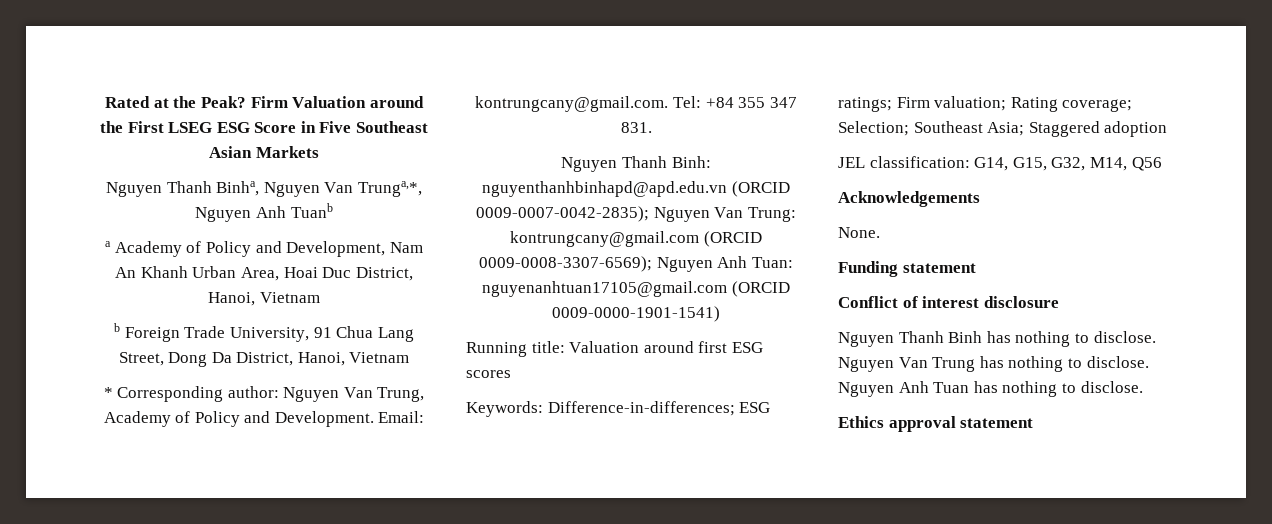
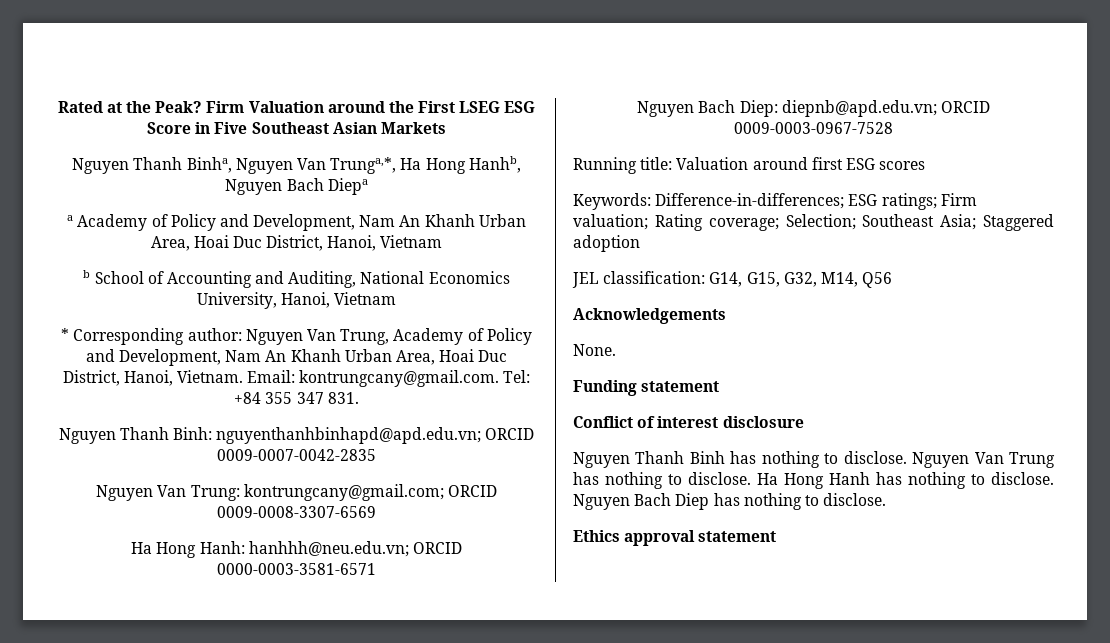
- Nguyen Thanh Binha, Nguyen Van Trunga,*, Nguyen Anh Tuanb
+ Nguyen Thanh Binha, Nguyen Van Trunga,*, Ha Hong Hanhb, Nguyen Bach Diepa
- b Foreign Trade University, 91 Chua Lang Street, Dong Da District, Hanoi, Vietnam
+ b School of Accounting and Auditing, National Economics University, Hanoi, Vietnam
- * Corresponding author: Nguyen Van Trung, Academy of Policy and Development.
+ * Corresponding author: Nguyen Van Trung, Academy of Policy and Development, Nam An Khanh Urban Area, Hoai Duc District, Hanoi, Vietnam.
- Nguyen Thanh Binh: nguyenthanhbinhapd@apd.edu.vn (ORCID 0009-0007-0042-2835); Nguyen Van Trung: kontrungcany@gmail.com (ORCID 0009-0008-3307-6569); Nguyen Anh Tuan: nguyenanhtuan17105@gmail.com (ORCID 0009-0000-1901-1541)
+ Nguyen Thanh Binh: nguyenthanhbinhapd@apd.edu.vn; ORCID 0009-0007-0042-2835
+ Nguyen Van Trung: kontrungcany@gmail.com; ORCID 0009-0008-3307-6569
+ Ha Hong Hanh: hanhhh@neu.edu.vn; ORCID 0000-0003-3581-6571
+ Nguyen Bach Diep: diepnb@apd.edu.vn; ORCID 0009-0003-0967-7528
- Nguyen Anh Tuan has nothing to disclose.
+ Ha Hong Hanh has nothing to disclose. Nguyen Bach Diep has nothing to disclose.

